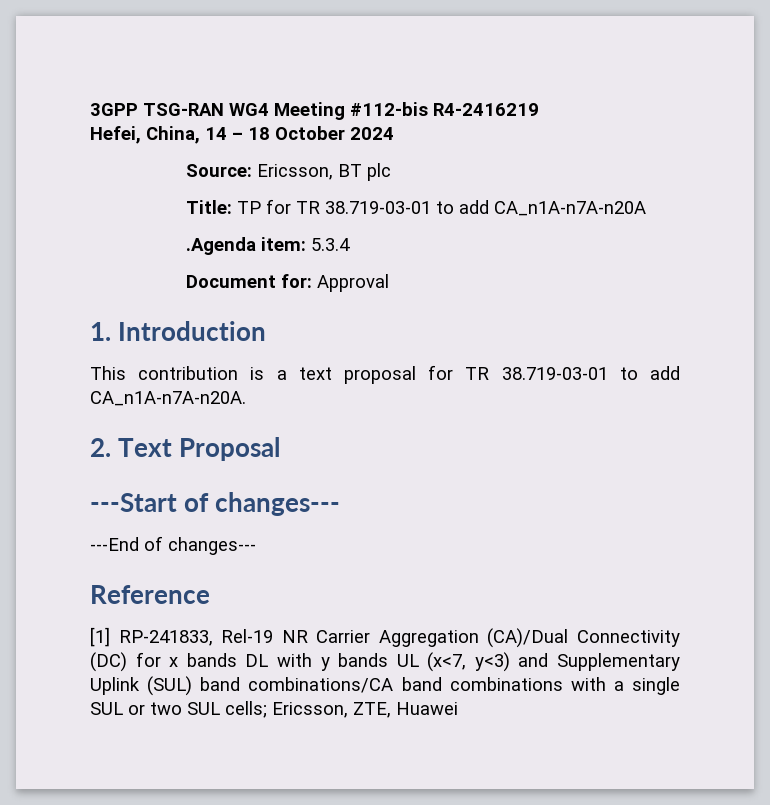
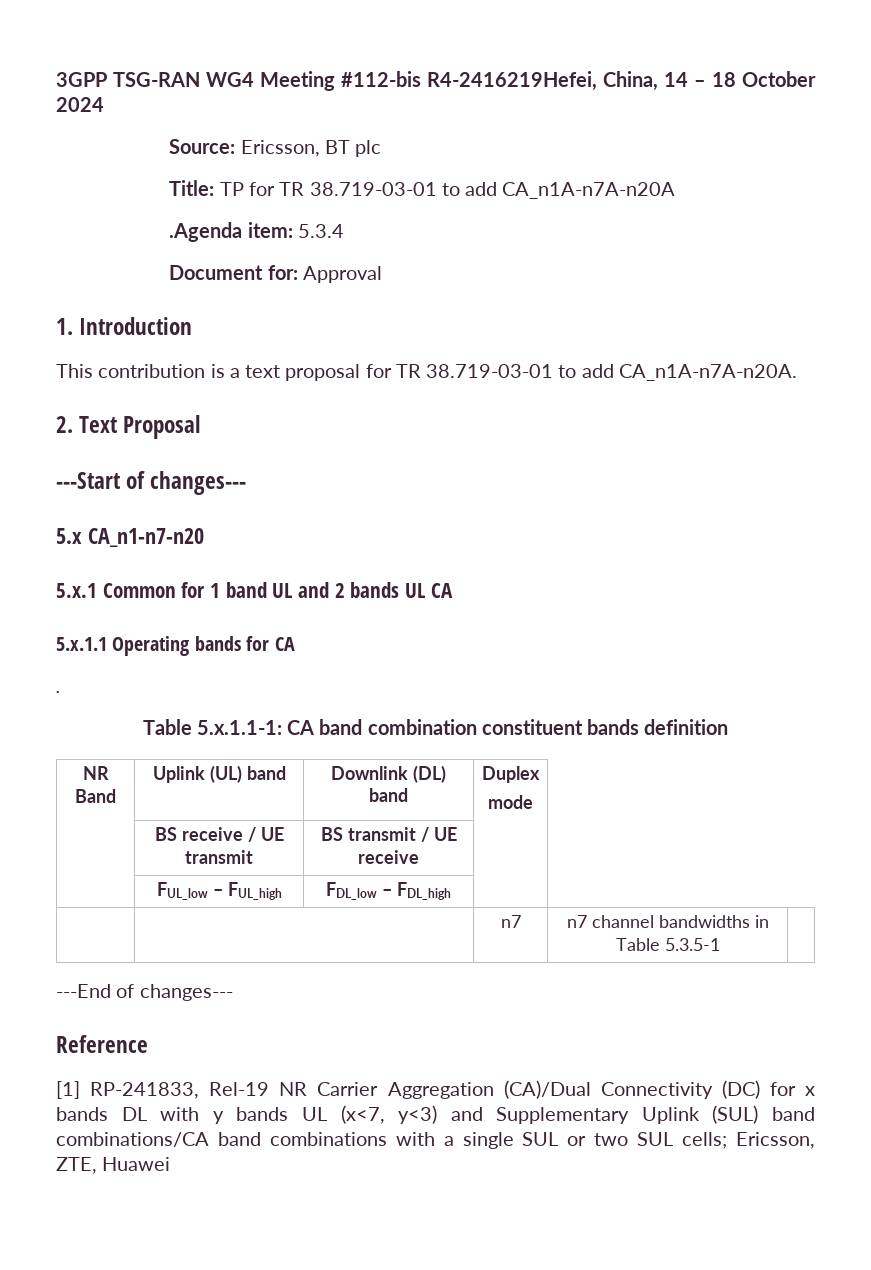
- 3GPP TSG-RAN WG4 Meeting #112-bis R4-2416219
- Hefei, China, 14 – 18 October 2024
+ 3GPP TSG-RAN WG4 Meeting #112-bis R4-2416219Hefei, China, 14 – 18 October 2024
+ 5.x CA_n1-n7-n20
+ 5.x.1 Common for 1 band UL and 2 bands UL CA
+ 5.x.1.1 Operating bands for CA
+ .
+ Table 5.x.1.1-1: CA band combination constituent bands definition
+ NR Band | Uplink (UL) band | Downlink (DL) band | Duplex
+ mode
+ | BS receive / UE transmit | BS transmit / UE receive |
+ | FUL_low – FUL_high | FDL_low – FDL_high |
+ | | n7 | n7 channel bandwidths in Table 5.3.5-1 |

